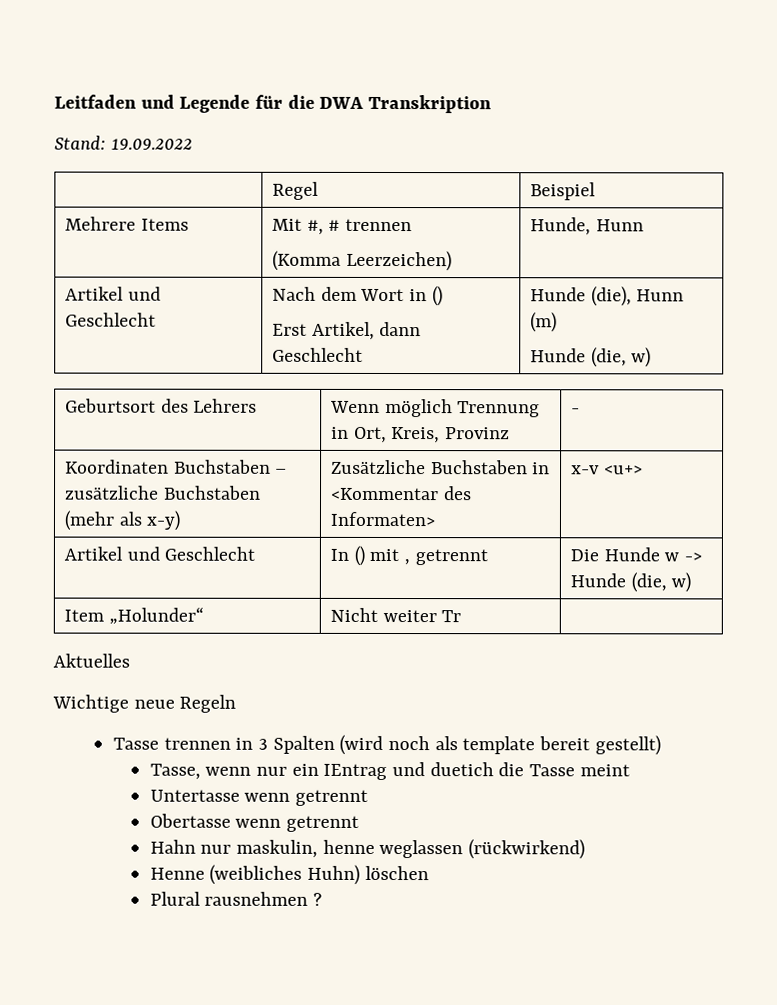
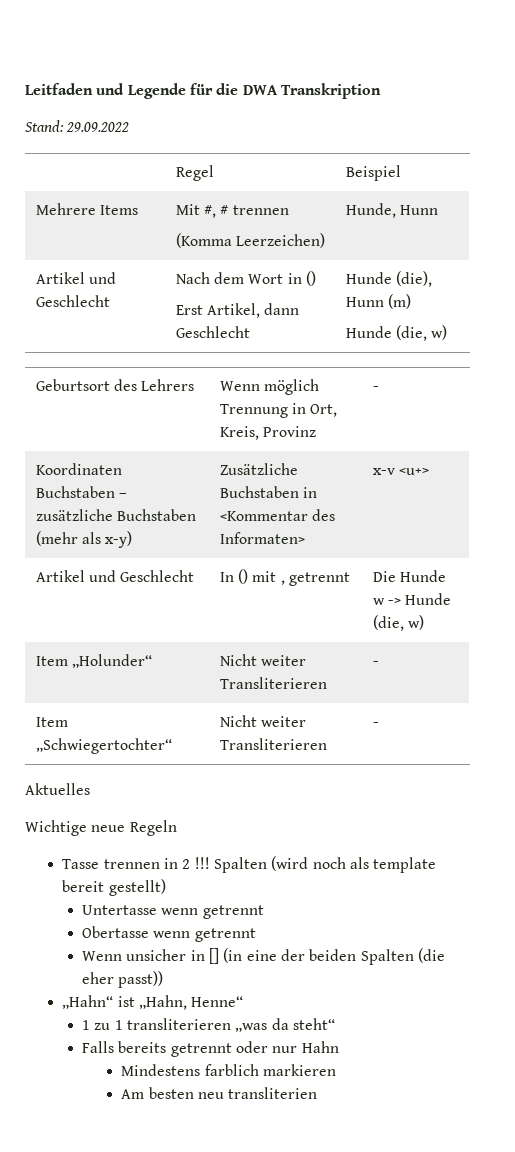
- Stand: 19.09.2022
+ Stand: 29.09.2022
- Item „Holunder“ | Nicht weiter Tr |
+ Item „Holunder“ | Nicht weiter Transliterieren | -
+ Item „Schwiegertochter“ | Nicht weiter Transliterieren | -
- Tasse trennen in 3 Spalten (wird noch als template bereit gestellt)
+ Tasse trennen in 2 !!! Spalten (wird noch als template bereit gestellt)
- Tasse, wenn nur ein IEntrag und duetich die Tasse meint
- Hahn nur maskulin, henne weglassen (rückwirkend)
- Henne (weibliches Huhn) löschen
- Plural rausnehmen ?
+ Wenn unsicher in [] (in eine der beiden Spalten (die eher passt))
+ „Hahn“ ist „Hahn, Henne“
+ 1 zu 1 transliterieren „was da steht“
+ Falls bereits getrennt oder nur Hahn
+ Mindestens farblich markieren
+ Am besten neu transliterien

